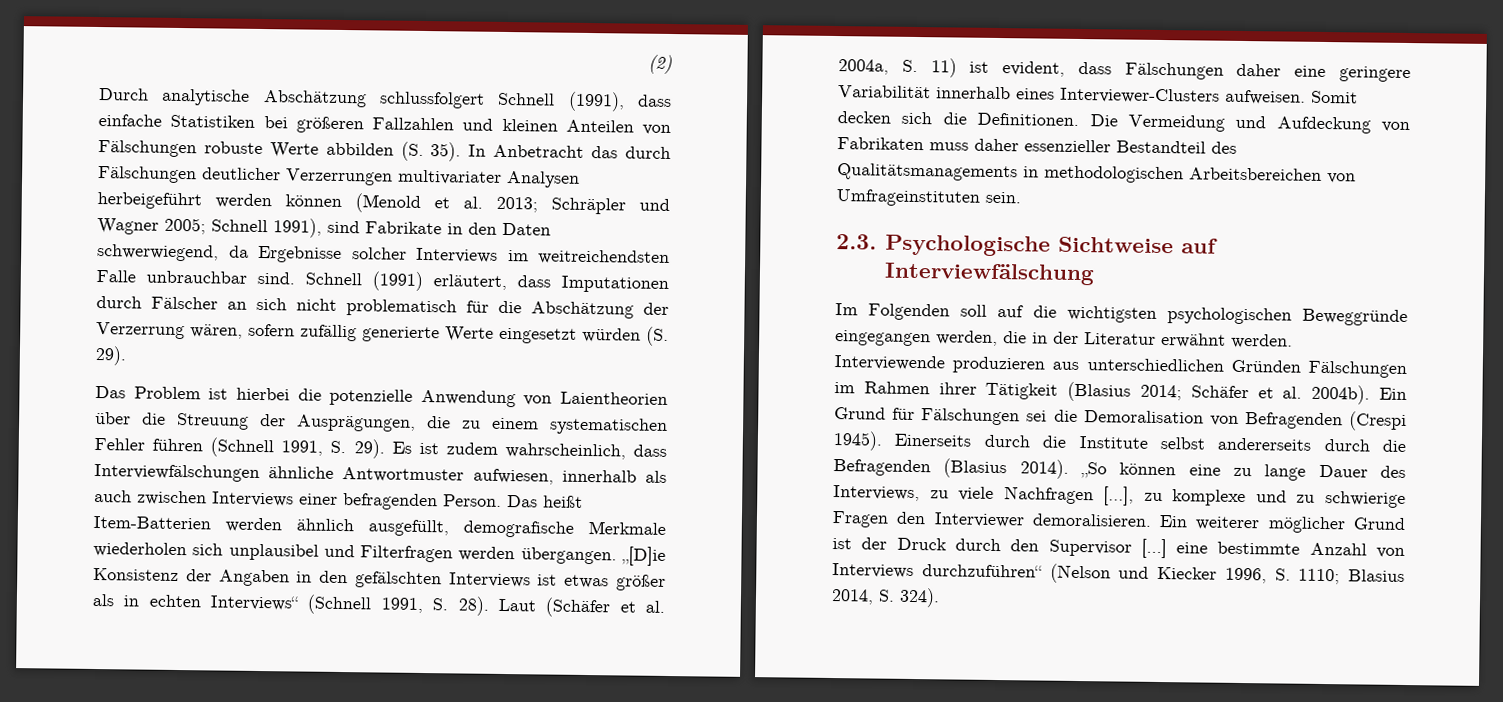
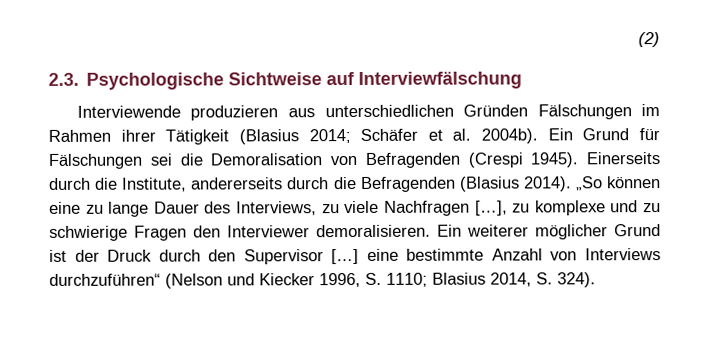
- Durch analytische Abschätzung schlussfolgert Schnell (1991), dass einfache Statistiken bei größeren Fallzahlen und kleinen Anteilen von Fälschungen robuste Werte abbilden (S. 35). In Anbetracht das durch Fälschungen deutlicher Verzerrungen multivariater Analysen herbeigeführt werden können (Menold et al. 2013; Schräpler und Wagner 2005; Schnell 1991), sind Fabrikate in den Daten schwerwiegend, da Ergebnisse solcher Interviews im weitreichendsten Falle unbrauchbar sind. Schnell (1991) erläutert, dass Imputationen durch Fälscher an sich nicht problematisch für die Abschätzung der Verzerrung wären, sofern zufällig generierte Werte eingesetzt würden (S. 29).
- Das Problem ist hierbei die potenzielle Anwendung von Laientheorien über die Streuung der Ausprägungen, die zu einem systematischen Fehler führen (Schnell 1991, S. 29). Es ist zudem wahrscheinlich, dass Interviewfälschungen ähnliche Antwortmuster aufwiesen, innerhalb als auch zwischen Interviews einer befragenden Person. Das heißt Item-Batterien werden ähnlich ausgefüllt, demografische Merkmale wiederholen sich unplausibel und Filterfragen werden übergangen. „[D]ie Konsistenz der Angaben in den gefälschten Interviews ist etwas größer als in echten Interviews“ (Schnell 1991, S. 28). Laut (Schäfer et al. 2004a, S. 11) ist evident, dass Fälschungen daher eine geringere Variabilität innerhalb eines Interviewer-Clusters aufweisen. Somit decken sich die Definitionen. Die Vermeidung und Aufdeckung von Fabrikaten muss daher essenzieller Bestandteil des Qualitätsmanagements in methodologischen Arbeitsbereichen von Umfrageinstituten sein.
- Im Folgenden soll auf die wichtigsten psychologischen Beweggründe eingegangen werden, die in der Literatur erwähnt werden.
- Einerseits durch die Institute selbst andererseits durch die Befragenden (Blasius 2014).
+ Einerseits durch die Institute, andererseits durch die Befragenden (Blasius 2014).

